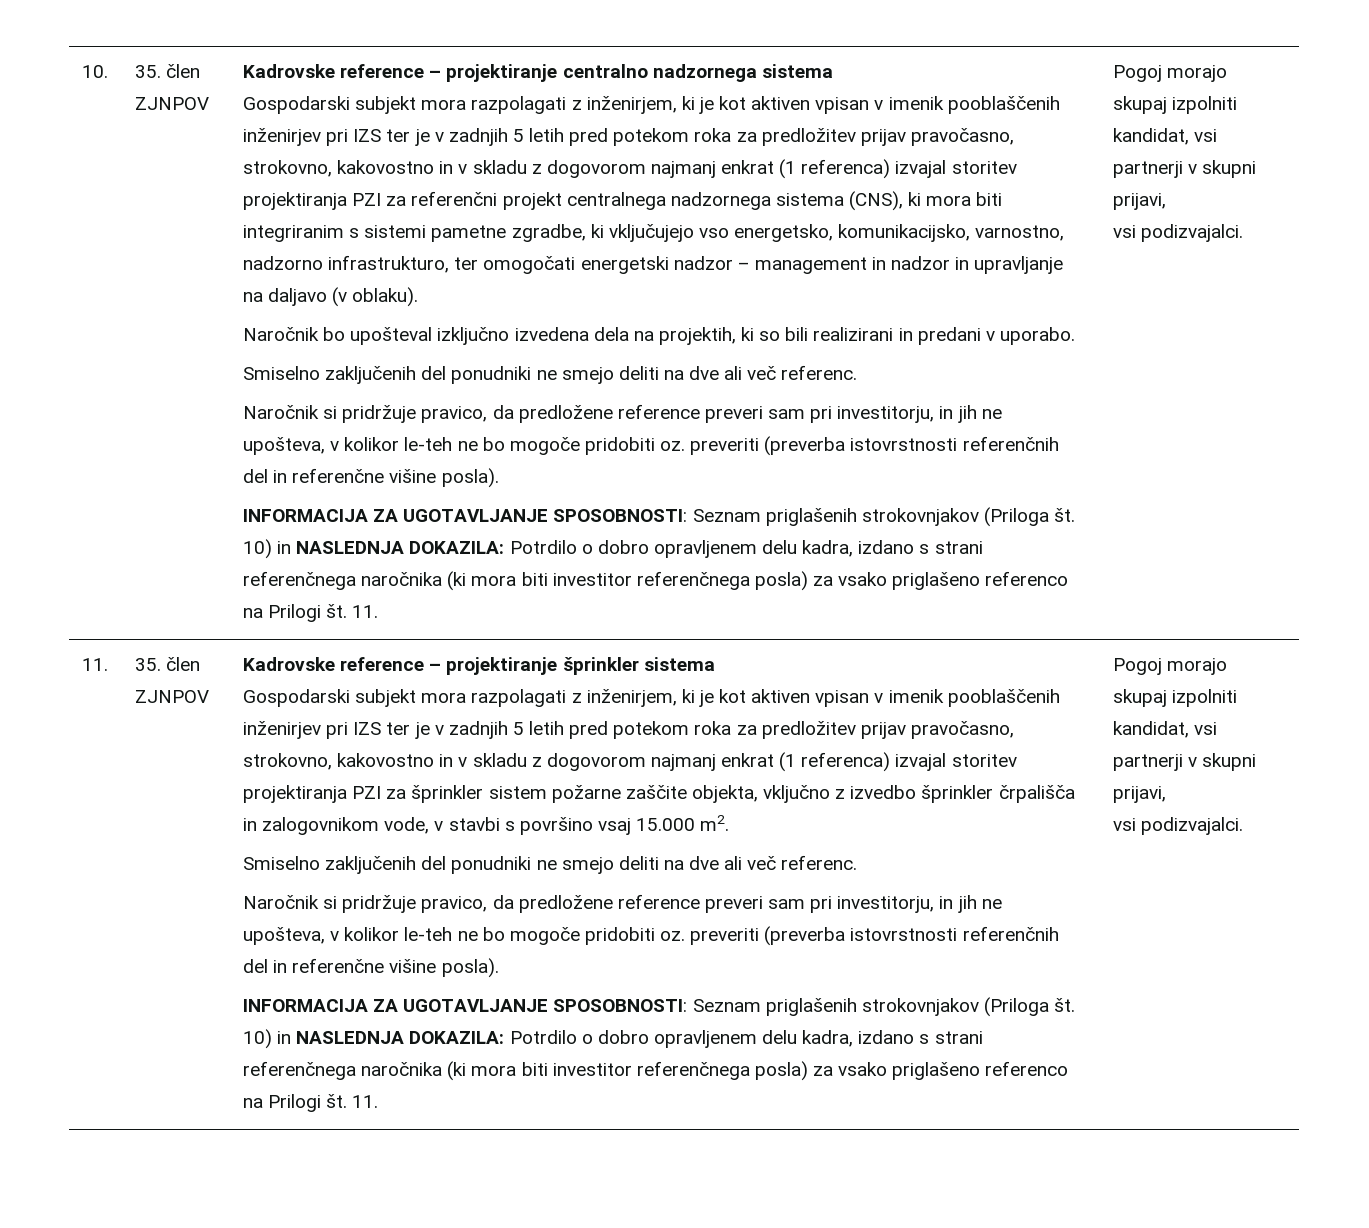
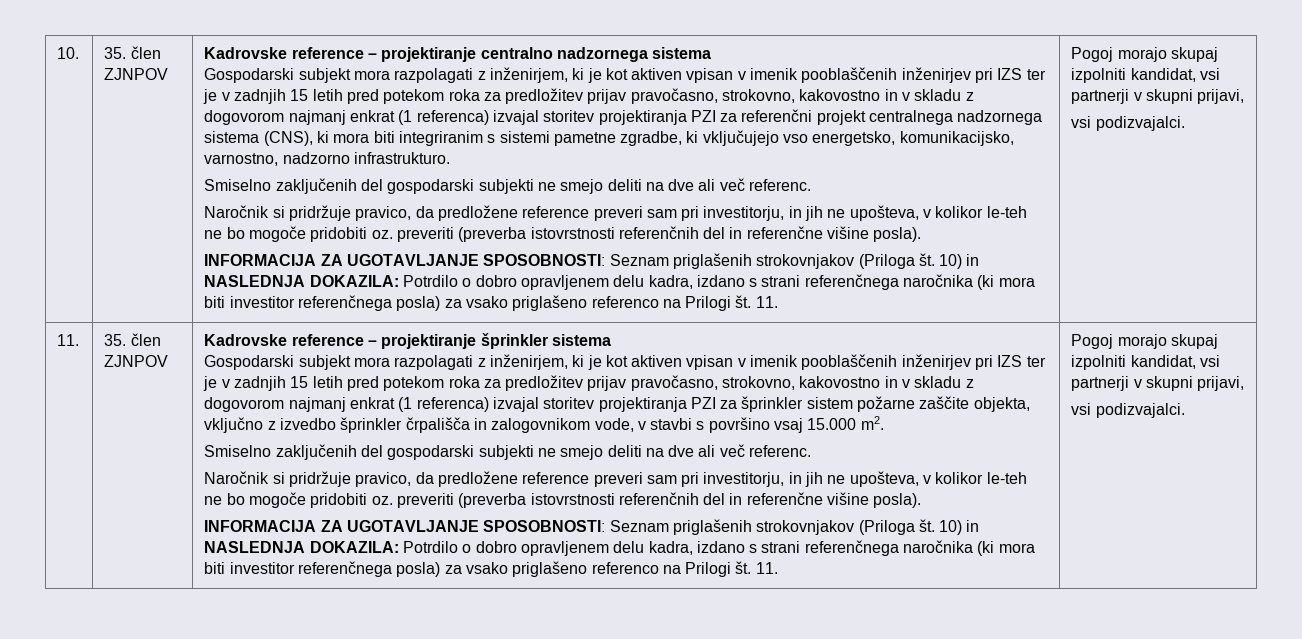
- Gospodarski subjekt mora razpolagati z inženirjem, ki je kot aktiven vpisan v imenik pooblaščenih inženirjev pri IZS ter je v zadnjih 5 letih pred potekom roka za predložitev prijav pravočasno, strokovno, kakovostno in v skladu z dogovorom najmanj enkrat (1 referenca) izvajal storitev projektiranja PZI za referenčni projekt centralnega nadzornega sistema (CNS), ki mora biti integriranim s sistemi pametne zgradbe, ki vključujejo vso energetsko, komunikacijsko, varnostno, nadzorno infrastrukturo, ter omogočati energetski nadzor – management in nadzor in upravljanje na daljavo (v oblaku).
- Naročnik bo upošteval izključno izvedena dela na projektih, ki so bili realizirani in predani v uporabo.
- Smiselno zaključenih del ponudniki ne smejo deliti na dve ali več referenc.
+ Gospodarski subjekt mora razpolagati z inženirjem, ki je kot aktiven vpisan v imenik pooblaščenih inženirjev pri IZS ter je v zadnjih 15 letih pred potekom roka za predložitev prijav pravočasno, strokovno, kakovostno in v skladu z dogovorom najmanj enkrat (1 referenca) izvajal storitev projektiranja PZI za referenčni projekt centralnega nadzornega sistema (CNS), ki mora biti integriranim s sistemi pametne zgradbe, ki vključujejo vso energetsko, komunikacijsko, varnostno, nadzorno infrastrukturo.
+ Smiselno zaključenih del gospodarski subjekti ne smejo deliti na dve ali več referenc.
- Gospodarski subjekt mora razpolagati z inženirjem, ki je kot aktiven vpisan v imenik pooblaščenih inženirjev pri IZS ter je v zadnjih 5 letih pred potekom roka za predložitev prijav pravočasno, strokovno, kakovostno in v skladu z dogovorom najmanj enkrat (1 referenca) izvajal storitev projektiranja PZI za šprinkler sistem požarne zaščite objekta, vključno z izvedbo šprinkler črpališča in zalogovnikom vode, v stavbi s površino vsaj 15.000 m2.
- Smiselno zaključenih del ponudniki ne smejo deliti na dve ali več referenc.
+ Gospodarski subjekt mora razpolagati z inženirjem, ki je kot aktiven vpisan v imenik pooblaščenih inženirjev pri IZS ter je v zadnjih 15 letih pred potekom roka za predložitev prijav pravočasno, strokovno, kakovostno in v skladu z dogovorom najmanj enkrat (1 referenca) izvajal storitev projektiranja PZI za šprinkler sistem požarne zaščite objekta, vključno z izvedbo šprinkler črpališča in zalogovnikom vode, v stavbi s površino vsaj 15.000 m2.
+ Smiselno zaključenih del gospodarski subjekti ne smejo deliti na dve ali več referenc.

